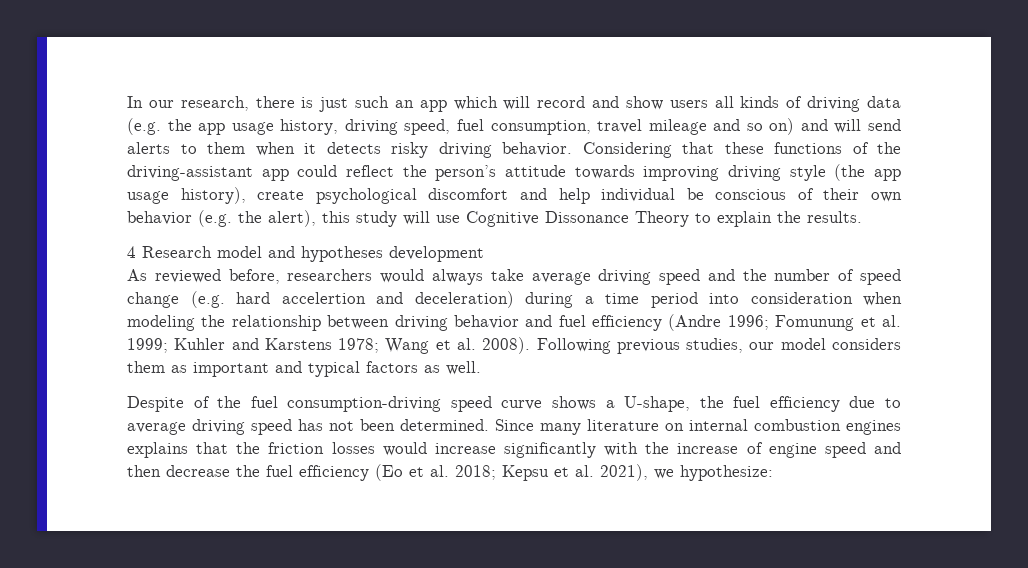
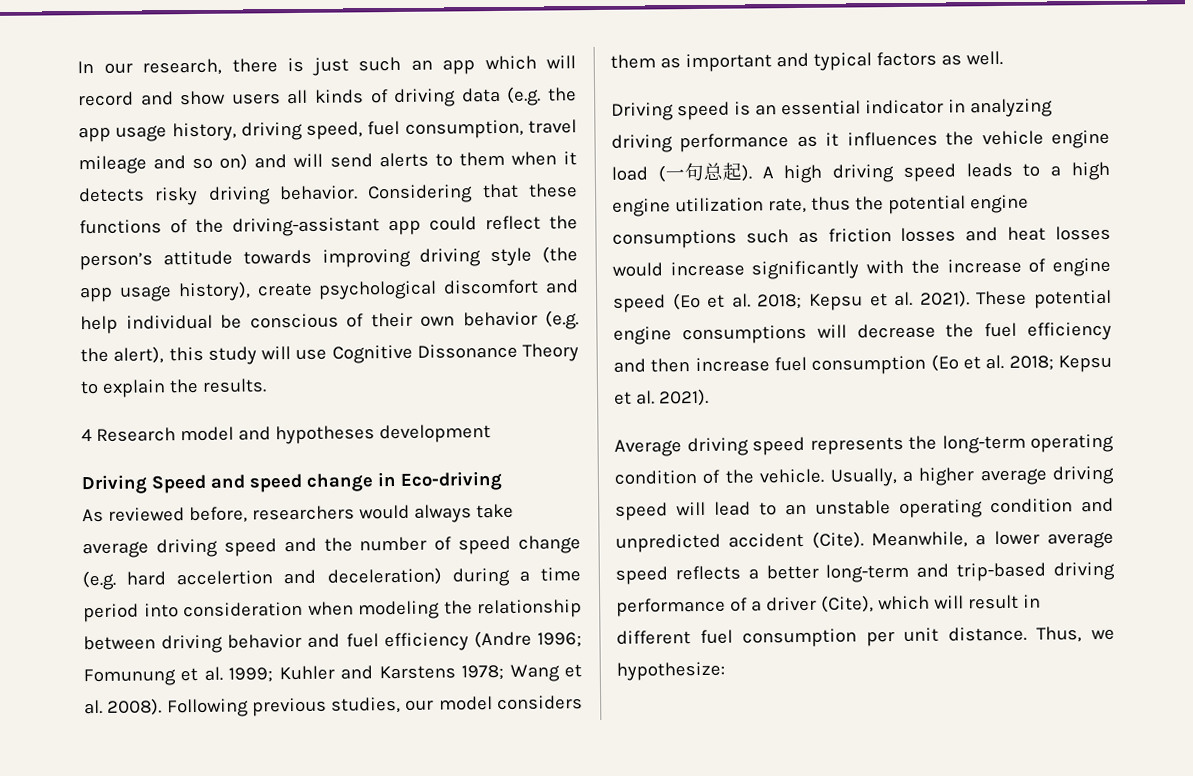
+ Driving Speed and speed change in Eco-driving
- Despite of the fuel consumption-driving speed curve shows a U-shape, the fuel efficiency due to average driving speed has not been determined. Since many literature on internal combustion engines explains that the friction losses would increase significantly with the increase of engine speed and then decrease the fuel efficiency (Eo et al. 2018; Kepsu et al. 2021), we hypothesize:
+ Driving speed is an essential indicator in analyzing driving performance as it influences the vehicle engine load (一句总起). A high driving speed leads to a high engine utilization rate, thus the potential engine consumptions such as friction losses and heat losses would increase significantly with the increase of engine speed (Eo et al. 2018; Kepsu et al. 2021). These potential engine consumptions will decrease the fuel efficiency and then increase fuel consumption (Eo et al. 2018; Kepsu et al. 2021).
+ Average driving speed represents the long-term operating condition of the vehicle. Usually, a higher average driving speed will lead to an unstable operating condition and unpredicted accident (Cite). Meanwhile, a lower average speed reflects a better long-term and trip-based driving performance of a driver (Cite), which will result in different fuel consumption per unit distance. Thus, we hypothesize:

